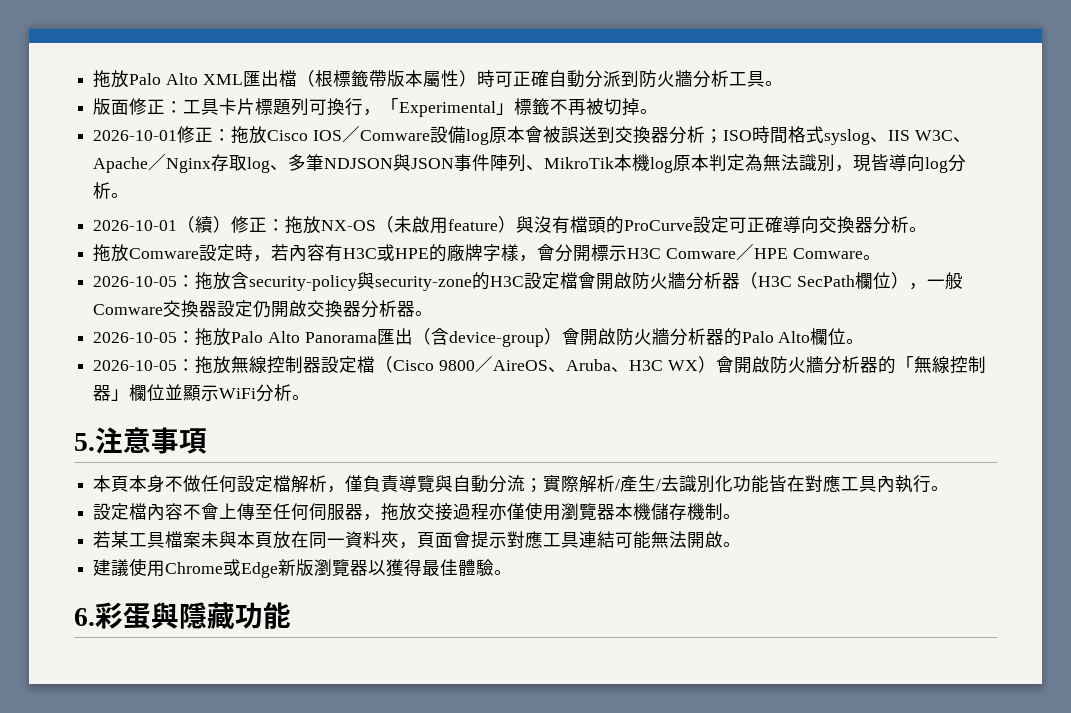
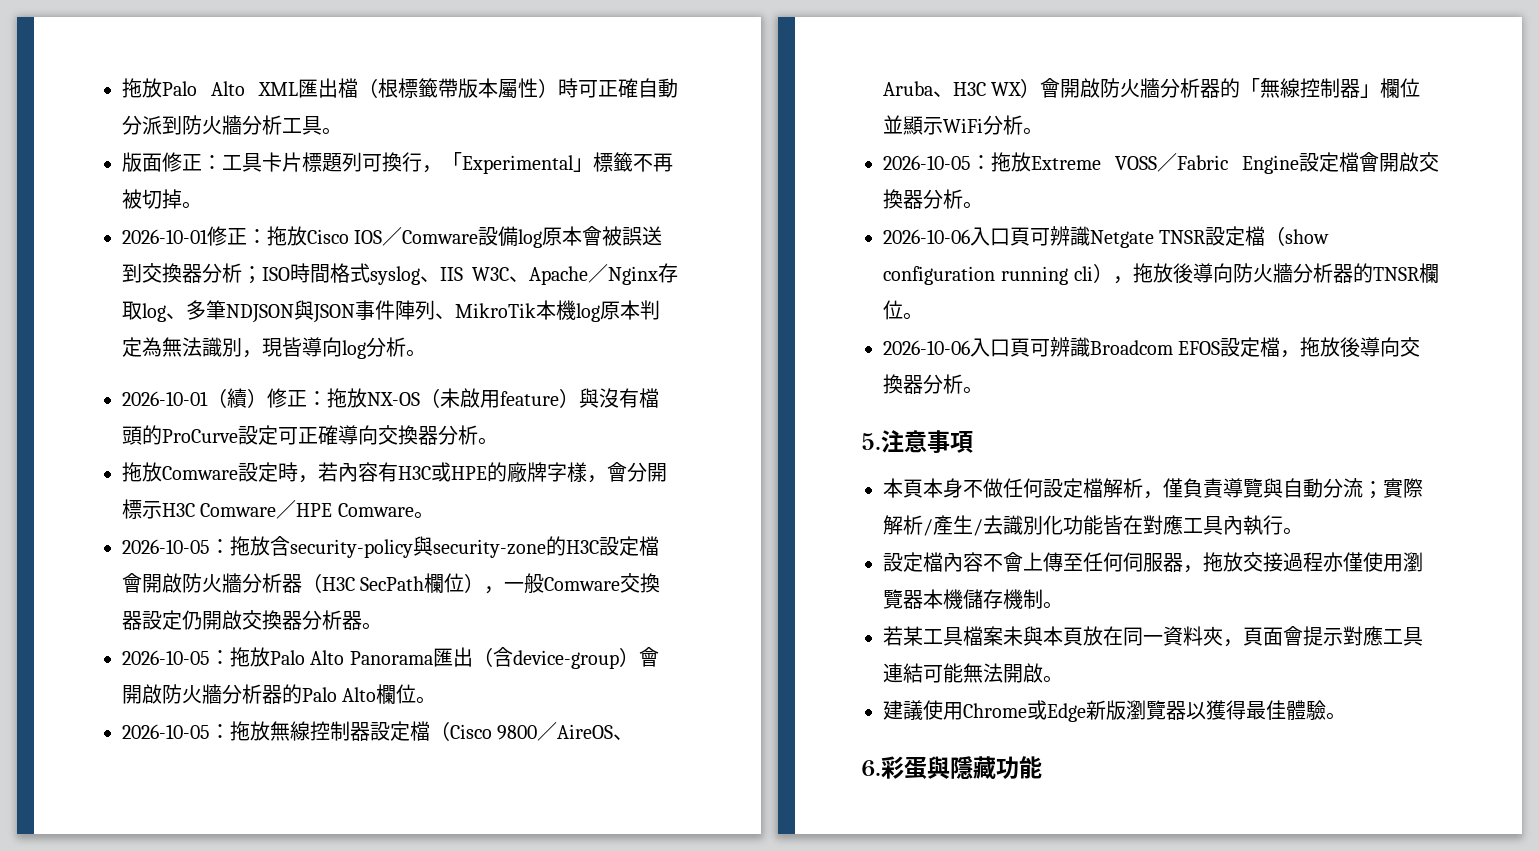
+ 2026-10-05：拖放Extreme VOSS／Fabric Engine設定檔會開啟交換器分析。
+ 2026-10-06入口頁可辨識Netgate TNSR設定檔（show configuration running cli），拖放後導向防火牆分析器的TNSR欄位。
+ 2026-10-06入口頁可辨識Broadcom EFOS設定檔，拖放後導向交換器分析。

